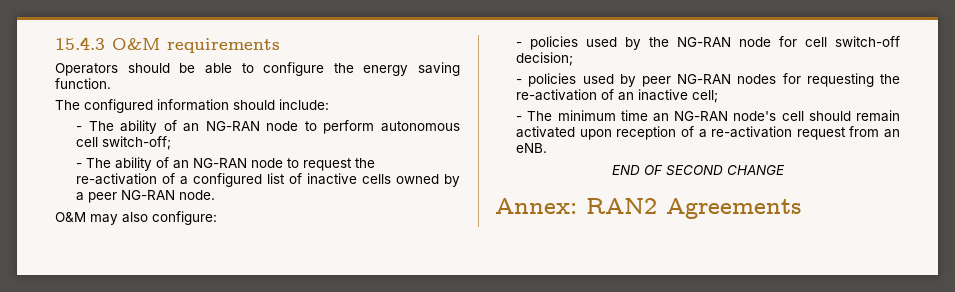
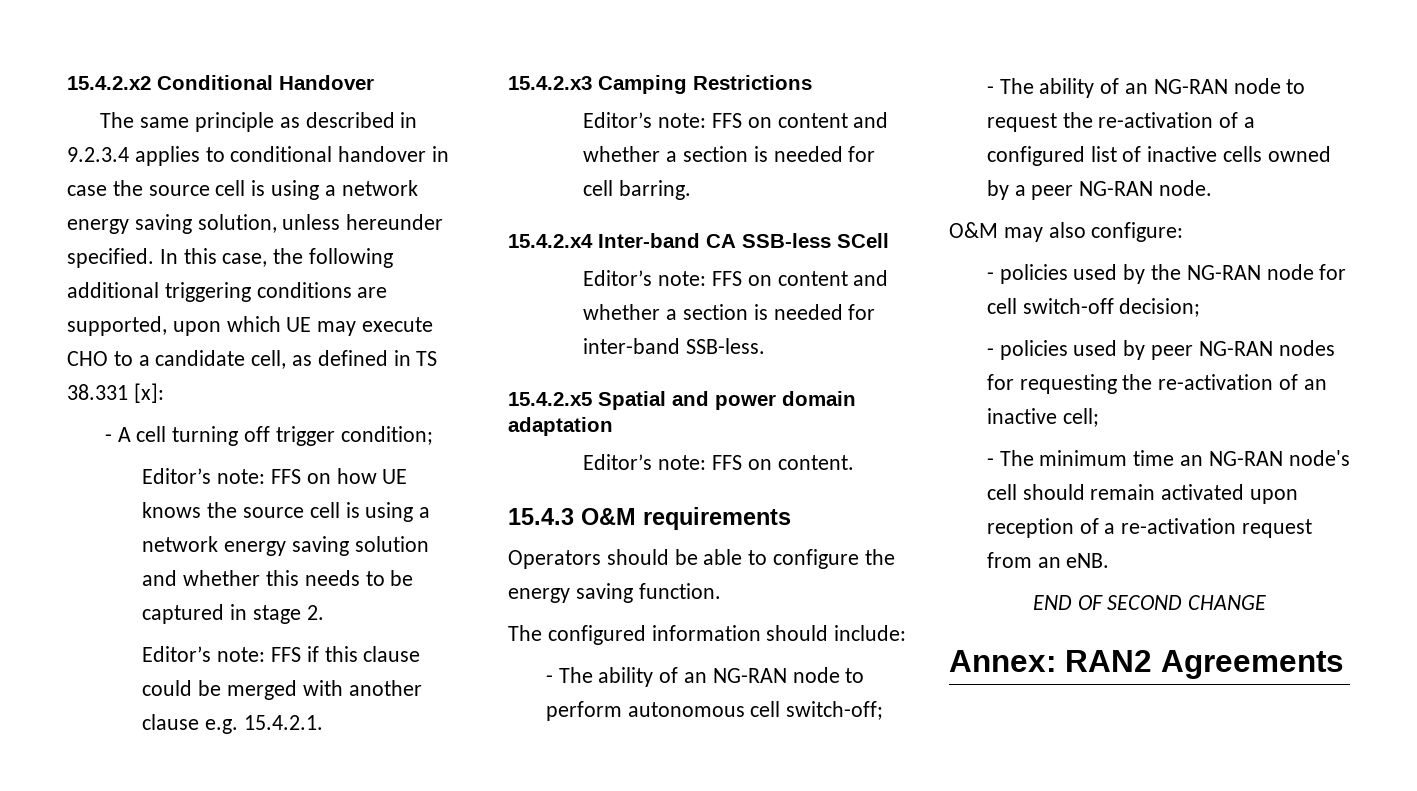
+ 15.4.2.x2 Conditional Handover
+ The same principle as described in 9.2.3.4 applies to conditional handover in case the source cell is using a network energy saving solution, unless hereunder specified. In this case, the following additional triggering conditions are supported, upon which UE may execute CHO to a candidate cell, as defined in TS 38.331 [x]:
+ - A cell turning off trigger condition;
+ Editor’s note: FFS on how UE knows the source cell is using a network energy saving solution and whether this needs to be captured in stage 2.
+ Editor’s note: FFS if this clause could be merged with another clause e.g. 15.4.2.1.
+ 15.4.2.x3 Camping Restrictions
+ Editor’s note: FFS on content and whether a section is needed for cell barring.
+ 15.4.2.x4 Inter-band CA SSB-less SCell
+ Editor’s note: FFS on content and whether a section is needed for inter-band SSB-less.
+ 15.4.2.x5 Spatial and power domain adaptation
+ Editor’s note: FFS on content.

